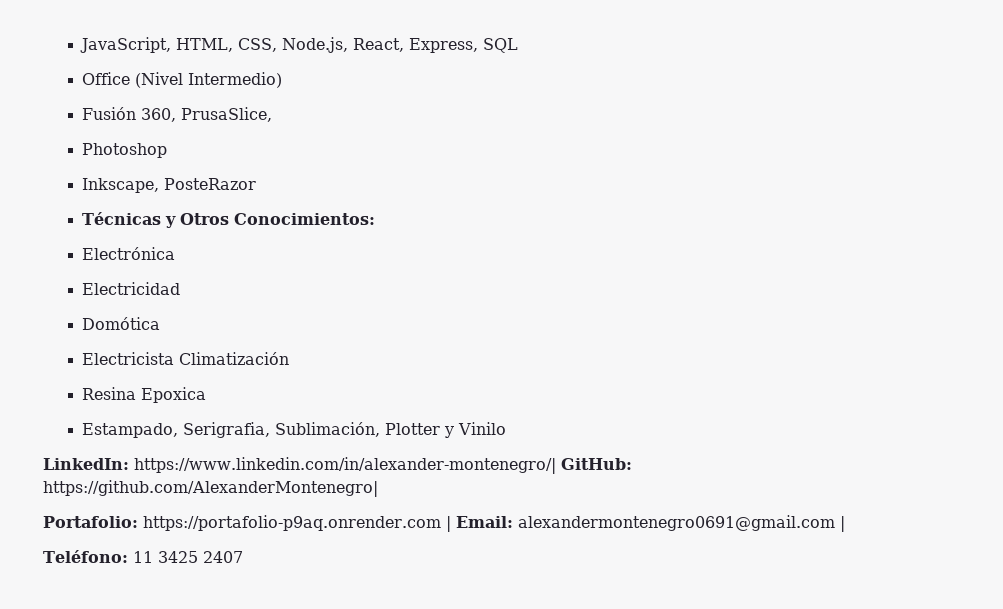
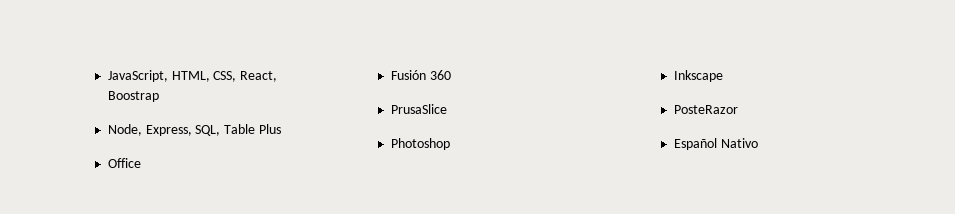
- JavaScript, HTML, CSS, Node.js, React, Express, SQL
+ JavaScript, HTML, CSS, React, Boostrap
+ Node, Express, SQL, Table Plus
- Office (Nivel Intermedio)
+ Office
- Fusión 360, PrusaSlice,
+ Fusión 360
+ PrusaSlice
- Inkscape, PosteRazor
+ Inkscape
+ PosteRazor
- Técnicas y Otros Conocimientos:
- Electrónica
- Electricidad
- Domótica
- Electricista Climatización
- Resina Epoxica
- Estampado, Serigrafia, Sublimación, Plotter y Vinilo
- LinkedIn: https://www.linkedin.com/in/alexander-montenegro/| GitHub: https://github.com/AlexanderMontenegro|
- Portafolio: https://portafolio-p9aq.onrender.com | Email: alexandermontenegro0691@gmail.com |
- Teléfono: 11 3425 2407
+ Español Nativo

